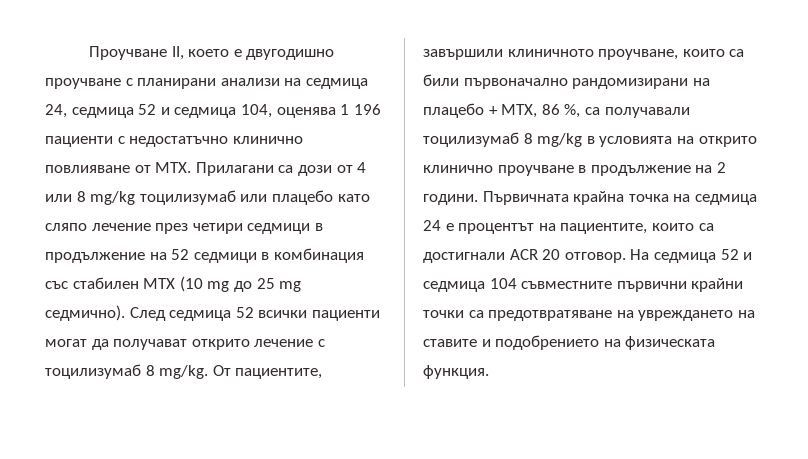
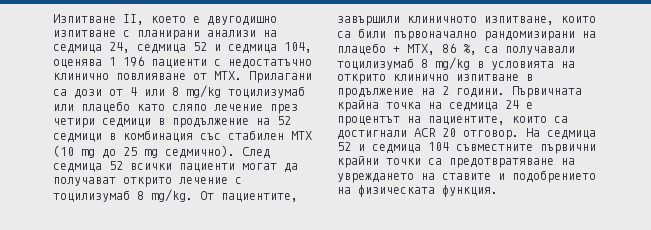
- Проучване II, което е двугодишно проучване с планирани анализи на седмица 24, седмица 52 и седмица 104, оценява 1 196 пациенти с недостатъчно клинично повлияване от MTX. Прилагани са дози от 4 или 8 mg/kg тоцилизумаб или плацебо като сляпо лечение през четири седмици в продължение на 52 седмици в комбинация със стабилен MTX (10 mg до 25 mg седмично).
+ Изпитване II, което е двугодишно изпитване с планирани анализи на седмица 24, седмица 52 и седмица 104, оценява 1 196 пациенти с недостатъчно клинично повлияване от MTX. Прилагани са дози от 4 или 8 mg/kg тоцилизумаб или плацебо като сляпо лечение през четири седмици в продължение на 52 седмици в комбинация със стабилен MTX (10 mg до 25 mg седмично).
- От пациентите, завършили клиничното проучване, които са били първоначално рандомизирани на плацебо + MTX, 86 %, са получавали тоцилизумаб 8 mg/kg в условията на открито клинично проучване в продължение на 2 години.
+ От пациентите, завършили клиничното изпитване, които са били първоначално рандомизирани на плацебо + MTX, 86 %, са получавали тоцилизумаб 8 mg/kg в условията на открито клинично изпитване в продължение на 2 години.

